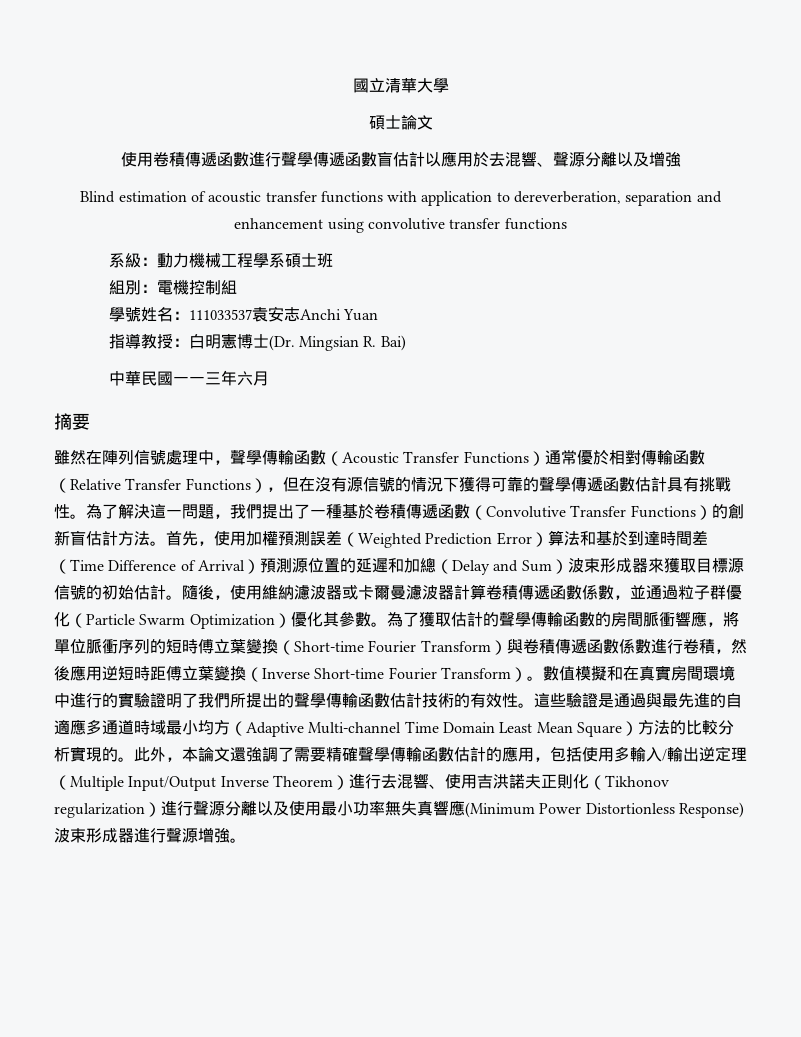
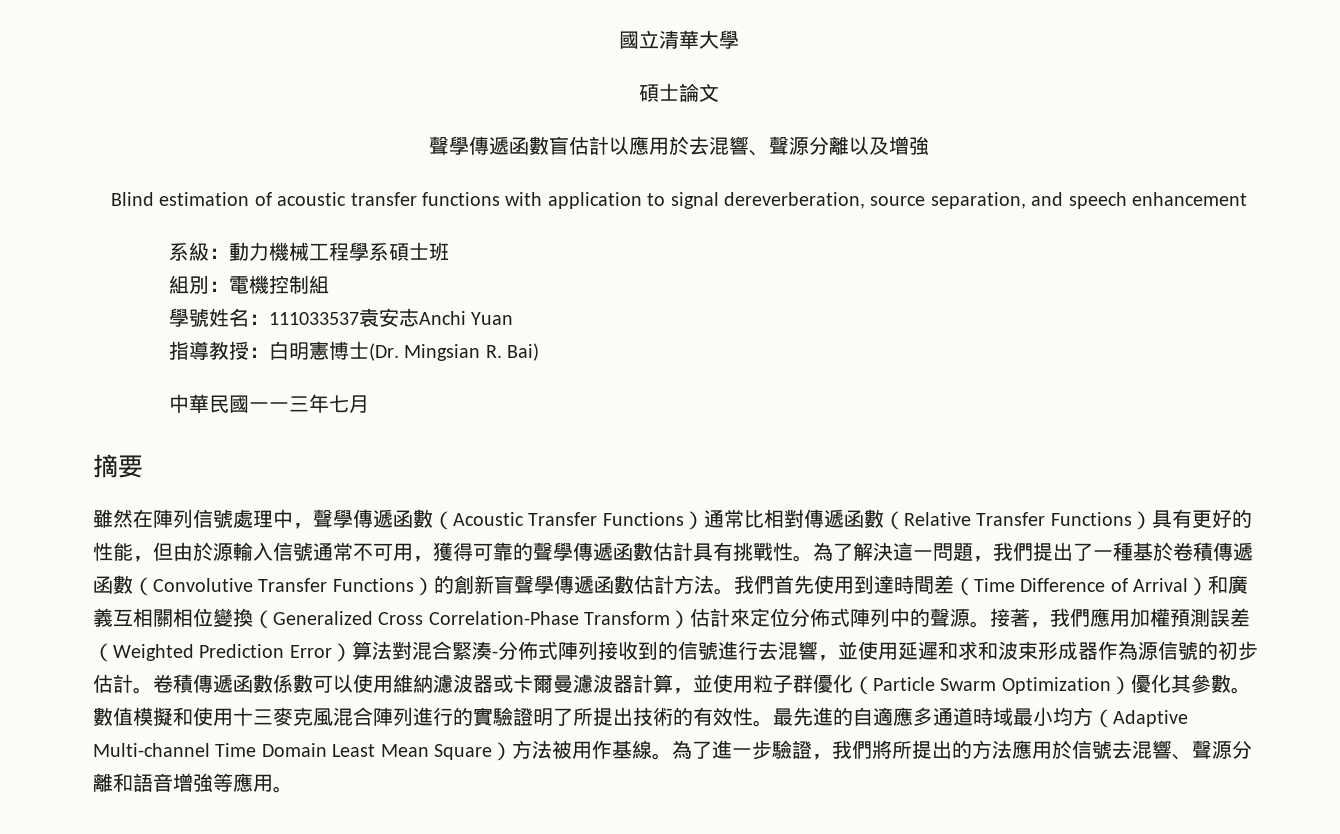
- 使用卷積傳遞函數進行聲學傳遞函數盲估計以應用於去混響、聲源分離以及增強
+ 聲學傳遞函數盲估計以應用於去混響、聲源分離以及增強
- Blind estimation of acoustic transfer functions with application to dereverberation, separation and enhancement using convolutive transfer functions
+ Blind estimation of acoustic transfer functions with application to signal dereverberation, source separation, and speech enhancement
- 中華民國一一三年六月
+ 中華民國一一三年七月
- 雖然在陣列信號處理中，聲學傳輸函數（Acoustic Transfer Functions）通常優於相對傳輸函數（Relative Transfer Functions），但在沒有源信號的情況下獲得可靠的聲學傳遞函數估計具有挑戰性。
+ 雖然在陣列信號處理中，聲學傳遞函數（Acoustic Transfer Functions）通常比相對傳遞函數（Relative Transfer Functions）具有更好的性能，但由於源輸入信號通常不可用，獲得可靠的聲學傳遞函數估計具有挑戰性。
- 為了解決這一問題，我們提出了一種基於卷積傳遞函數（Convolutive Transfer Functions）的創新盲估計方法。首先，使用加權預測誤差（Weighted Prediction Error）算法和基於到達時間差（Time Difference of Arrival）預測源位置的延遲和加總（Delay and Sum）波束形成器來獲取目標源信號的初始估計。隨後，使用維納濾波器或卡爾曼濾波器計算卷積傳遞函數係數，並通過粒子群優化（Particle Swarm Optimization）優化其參數。
+ 為了解決這一問題，我們提出了一種基於卷積傳遞函數（Convolutive Transfer Functions）的創新盲聲學傳遞函數估計方法。我們首先使用到達時間差（Time Difference of Arrival）和廣義互相關相位變換（Generalized Cross Correlation-Phase Transform）估計來定位分佈式陣列中的聲源。接著，我們應用加權預測誤差（Weighted Prediction Error）算法對混合緊湊-分佈式陣列接收到的信號進行去混響，並使用延遲和求和波束形成器作為源信號的初步估計。卷積傳遞函數係數可以使用維納濾波器或卡爾曼濾波器計算，並使用粒子群優化（Particle Swarm Optimization）優化其參數。
- 為了獲取估計的聲學傳輸函數的房間脈衝響應，將單位脈衝序列的短時傅立葉變換（Short-time Fourier Transform）與卷積傳遞函數係數進行卷積，然後應用逆短時距傅立葉變換（Inverse Short-time Fourier Transform）。數值模擬和在真實房間環境中進行的實驗證明了我們所提出的聲學傳輸函數估計技術的有效性。這些驗證是通過與最先進的自適應多通道時域最小均方（Adaptive Multi-channel Time Domain Least Mean Square）方法的比較分析實現的。此外，本論文還強調了需要精確聲學傳輸函數估計的應用，包括使用多輸入/輸出逆定理（Multiple Input/Output Inverse Theorem）進行去混響、使用吉洪諾夫正則化（Tikhonov regularization）進行聲源分離以及使用最小功率無失真響應(Minimum Power Distortionless Response)波束形成器進行聲源增強。
+ 數值模擬和使用十三麥克風混合陣列進行的實驗證明了所提出技術的有效性。最先進的自適應多通道時域最小均方（Adaptive Multi-channel Time Domain Least Mean Square）方法被用作基線。為了進一步驗證，我們將所提出的方法應用於信號去混響、聲源分離和語音增強等應用。

